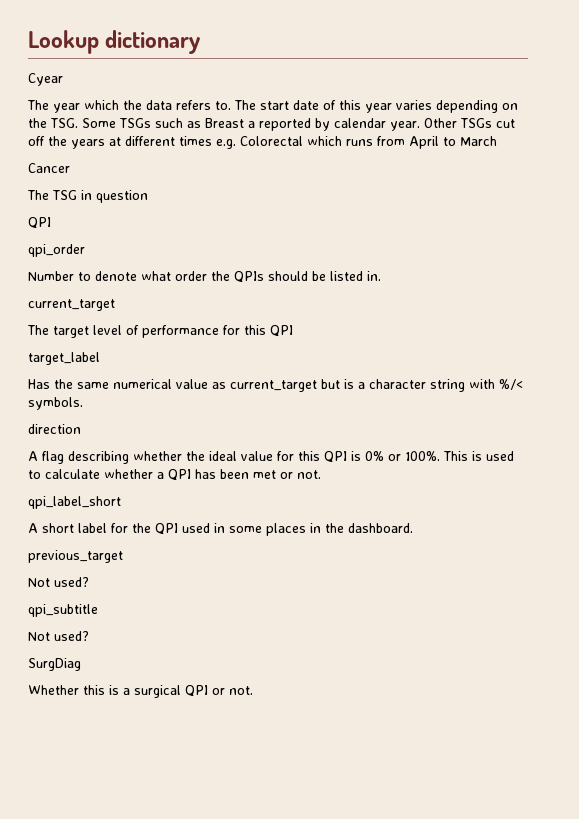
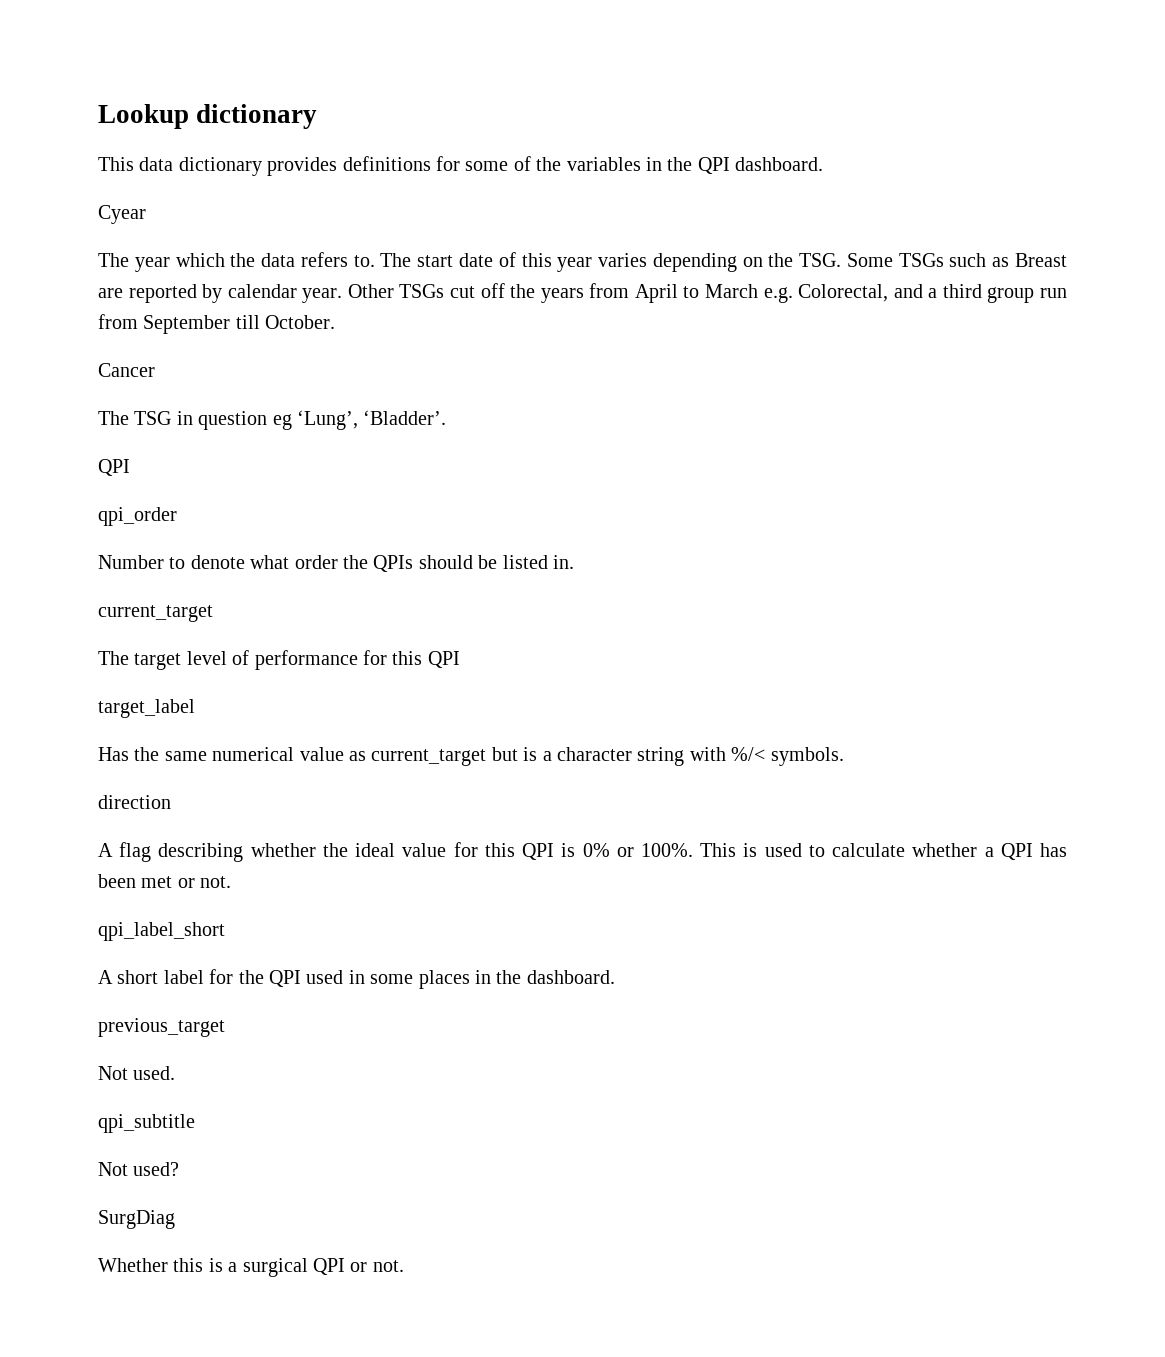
+ This data dictionary provides definitions for some of the variables in the QPI dashboard.
- The start date of this year varies depending on the TSG. Some TSGs such as Breast a reported by calendar year.
+ The start date of this year varies depending on the TSG. Some TSGs such as Breast are reported by calendar year.
- Other TSGs cut off the years at different times e.g. Colorectal which runs from April to March
+ Other TSGs cut off the years from April to March e.g. Colorectal, and a third group run from September till October.
- The TSG in question
+ The TSG in question eg ‘Lung’, ‘Bladder’.
  previous_target
- Not used?
+ Not used.

